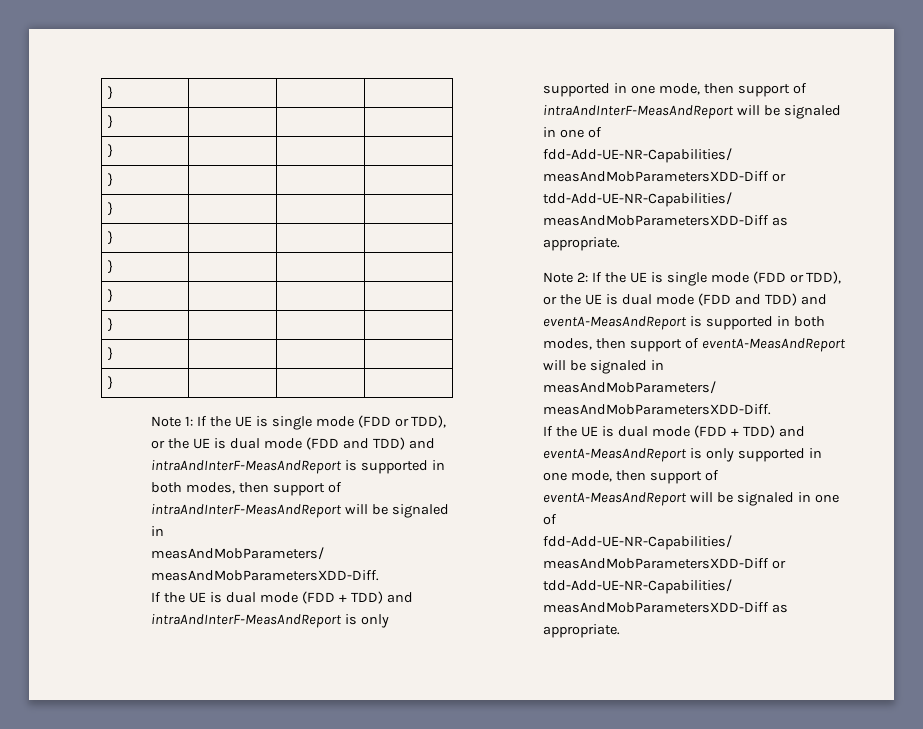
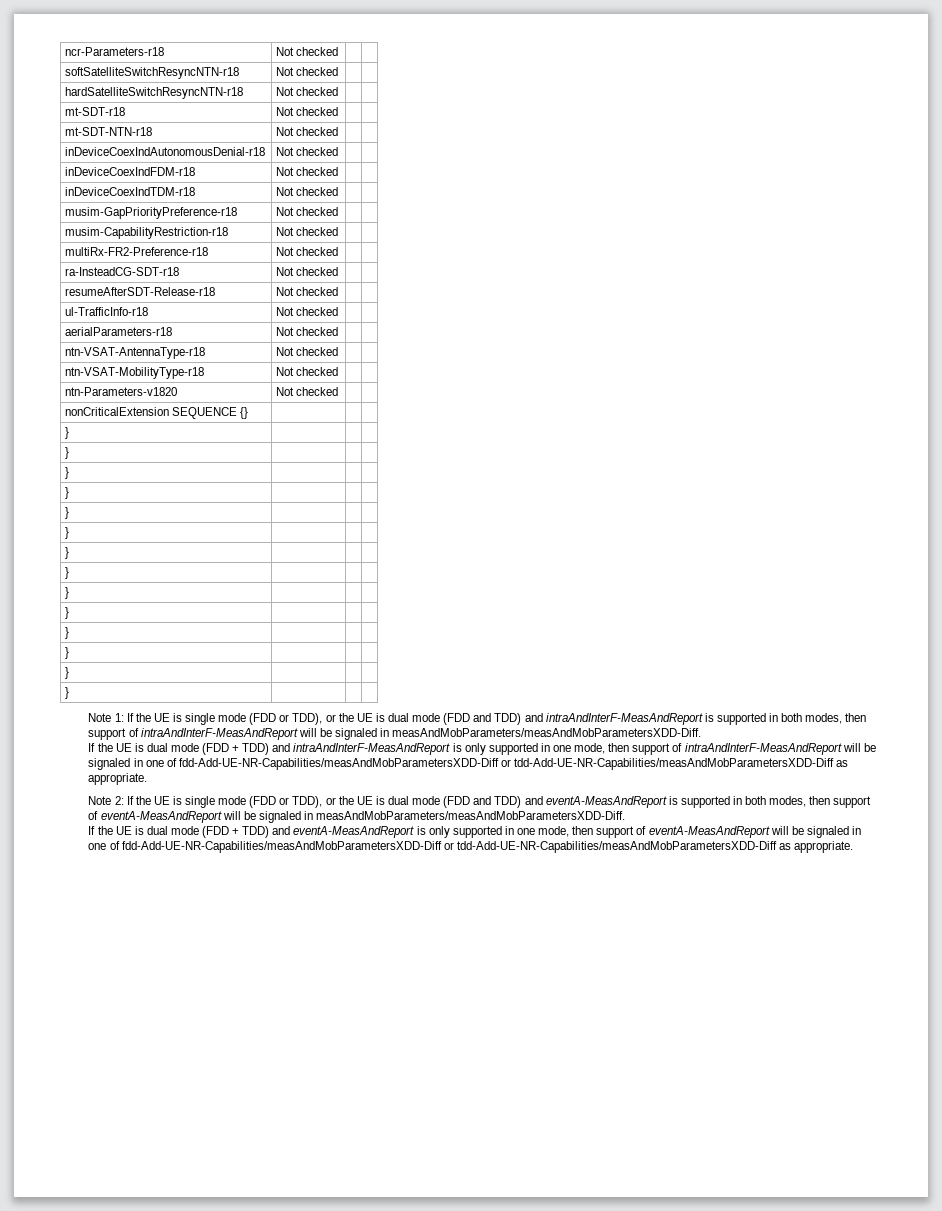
+ ncr-Parameters-r18 | Not checked | |
+ softSatelliteSwitchResyncNTN-r18 | Not checked | |
+ hardSatelliteSwitchResyncNTN-r18 | Not checked | |
+ mt-SDT-r18 | Not checked | |
+ mt-SDT-NTN-r18 | Not checked | |
+ inDeviceCoexIndAutonomousDenial-r18 | Not checked | |
+ inDeviceCoexIndFDM-r18 | Not checked | |
+ inDeviceCoexIndTDM-r18 | Not checked | |
+ musim-GapPriorityPreference-r18 | Not checked | |
+ musim-CapabilityRestriction-r18 | Not checked | |
+ multiRx-FR2-Preference-r18 | Not checked | |
+ ra-InsteadCG-SDT-r18 | Not checked | |
+ resumeAfterSDT-Release-r18 | Not checked | |
+ ul-TrafficInfo-r18 | Not checked | |
+ aerialParameters-r18 | Not checked | |
+ ntn-VSAT-AntennaType-r18 | Not checked | |
+ ntn-VSAT-MobilityType-r18 | Not checked | |
+ ntn-Parameters-v1820 | Not checked | |
+ nonCriticalExtension SEQUENCE {} | | |
+ } | | |
+ } | | |
+ } | | |

